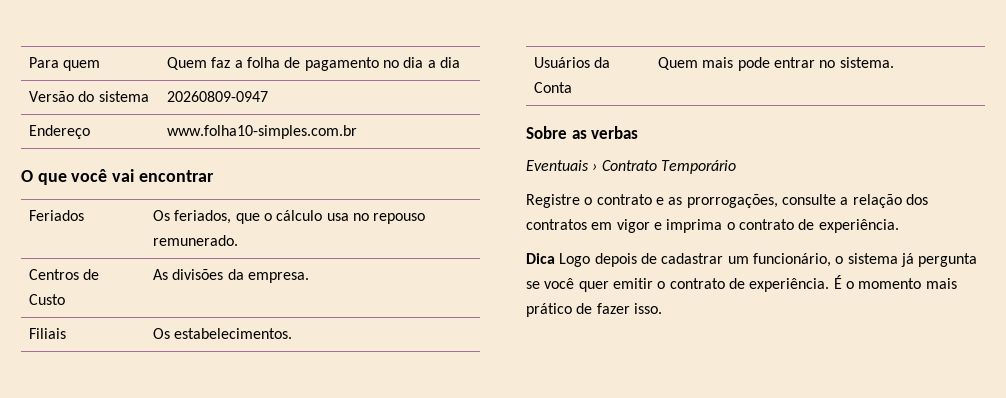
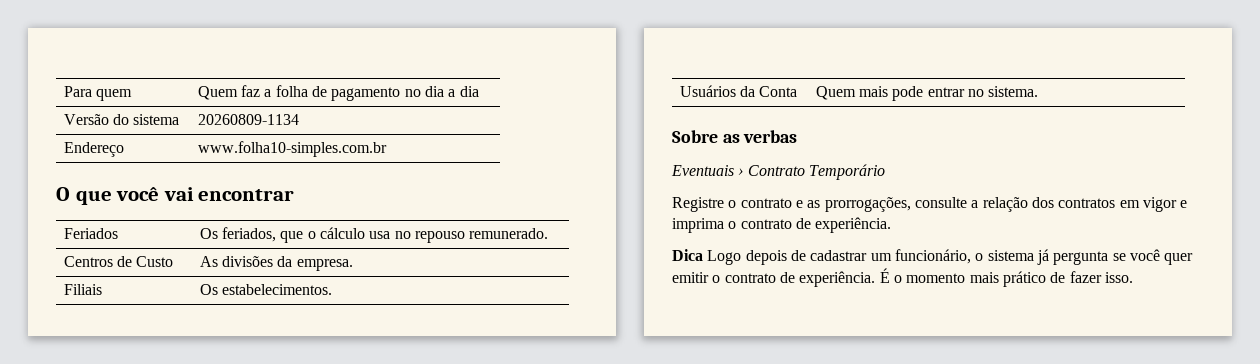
- Versão do sistema | 20260809-0947
+ Versão do sistema | 20260809-1134

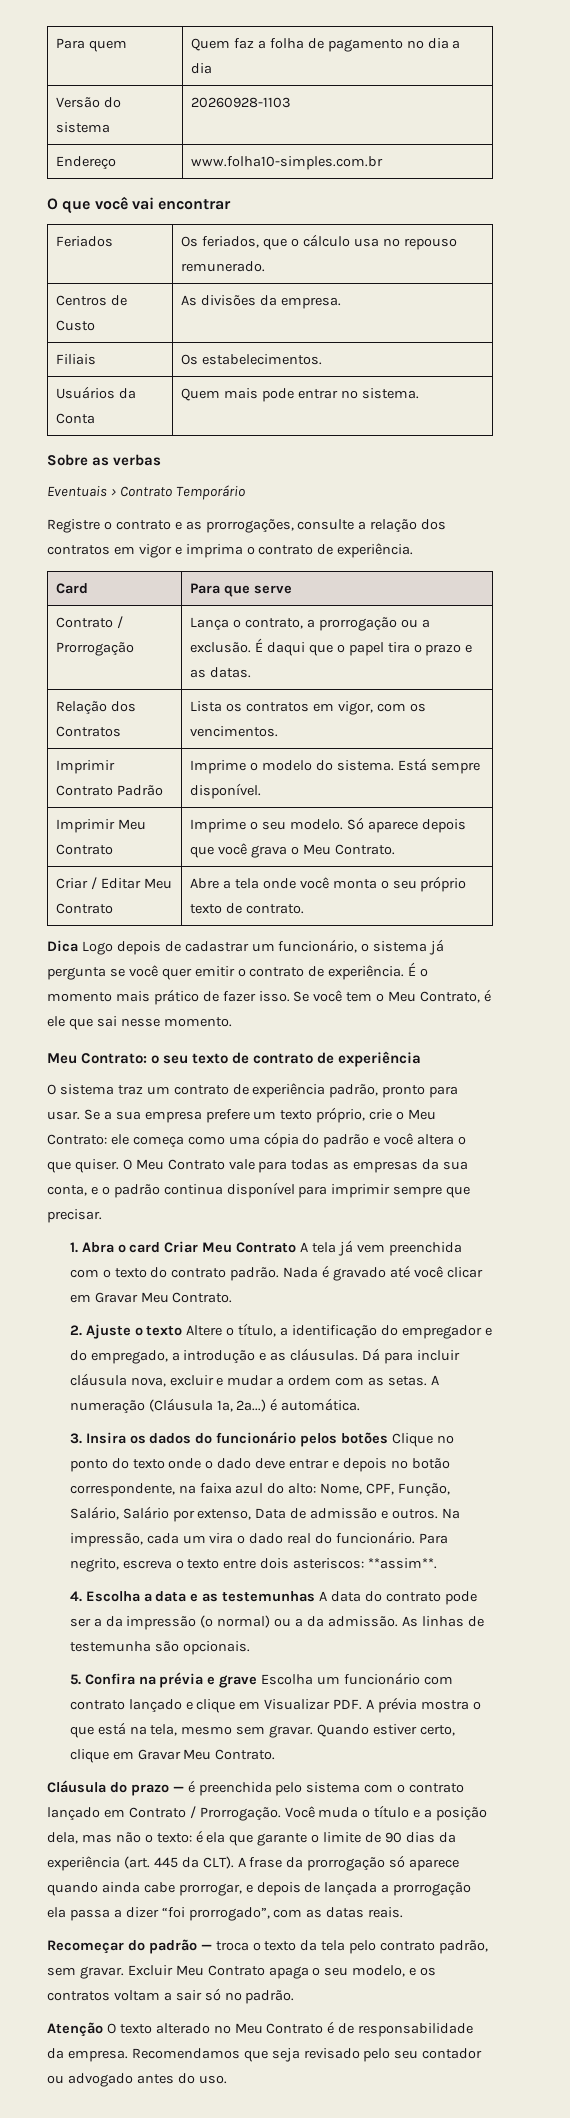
- Versão do sistema | 20260809-1134
+ Versão do sistema | 20260928-1103
+ Card | Para que serve
+ Contrato / Prorrogação | Lança o contrato, a prorrogação ou a exclusão. É daqui que o papel tira o prazo e as datas.
+ Relação dos Contratos | Lista os contratos em vigor, com os vencimentos.
+ Imprimir Contrato Padrão | Imprime o modelo do sistema. Está sempre disponível.
+ Imprimir Meu Contrato | Imprime o seu modelo. Só aparece depois que você grava o Meu Contrato.
+ Criar / Editar Meu Contrato | Abre a tela onde você monta o seu próprio texto de contrato.
+ Se você tem o Meu Contrato, é ele que sai nesse momento.
+ Meu Contrato: o seu texto de contrato de experiência
+ O sistema traz um contrato de experiência padrão, pronto para usar. Se a sua empresa prefere um texto próprio, crie o Meu Contrato: ele começa como uma cópia do padrão e você altera o que quiser. O Meu Contrato vale para todas as empresas da sua conta, e o padrão continua disponível para imprimir sempre que precisar.
+ 1. Abra o card Criar Meu Contrato A tela já vem preenchida com o texto do contrato padrão. Nada é gravado até você clicar em Gravar Meu Contrato.
+ 2. Ajuste o texto Altere o título, a identificação do empregador e do empregado, a introdução e as cláusulas. Dá para incluir cláusula nova, excluir e mudar a ordem com as setas. A numeração (Cláusula 1ª, 2ª...) é automática.
+ 3. Insira os dados do funcionário pelos botões Clique no ponto do texto onde o dado deve entrar e depois no botão correspondente, na faixa azul do alto: Nome, CPF, Função, Salário, Salário por extenso, Data de admissão e outros. Na impressão, cada um vira o dado real do funcionário. Para negrito, escreva o texto entre dois asteriscos: **assim**.
+ 4. Escolha a data e as testemunhas A data do contrato pode ser a da impressão (o normal) ou a da admissão. As linhas de testemunha são opcionais.
+ 5. Confira na prévia e grave Escolha um funcionário com contrato lançado e clique em Visualizar PDF. A prévia mostra o que está na tela, mesmo sem gravar. Quando estiver certo, clique em Gravar Meu Contrato.
+ Cláusula do prazo — é preenchida pelo sistema com o contrato lançado em Contrato / Prorrogação. Você muda o título e a posição dela, mas não o texto: é ela que garante o limite de 90 dias da experiência (art. 445 da CLT). A frase da prorrogação só aparece quando ainda cabe prorrogar, e depois de lançada a prorrogação ela passa a dizer “foi prorrogado”, com as datas reais.
+ Recomeçar do padrão — troca o texto da tela pelo contrato padrão, sem gravar. Excluir Meu Contrato apaga o seu modelo, e os contratos voltam a sair só no padrão.
+ Atenção O texto alterado no Meu Contrato é de responsabilidade da empresa. Recomendamos que seja revisado pelo seu contador ou advogado antes do uso.

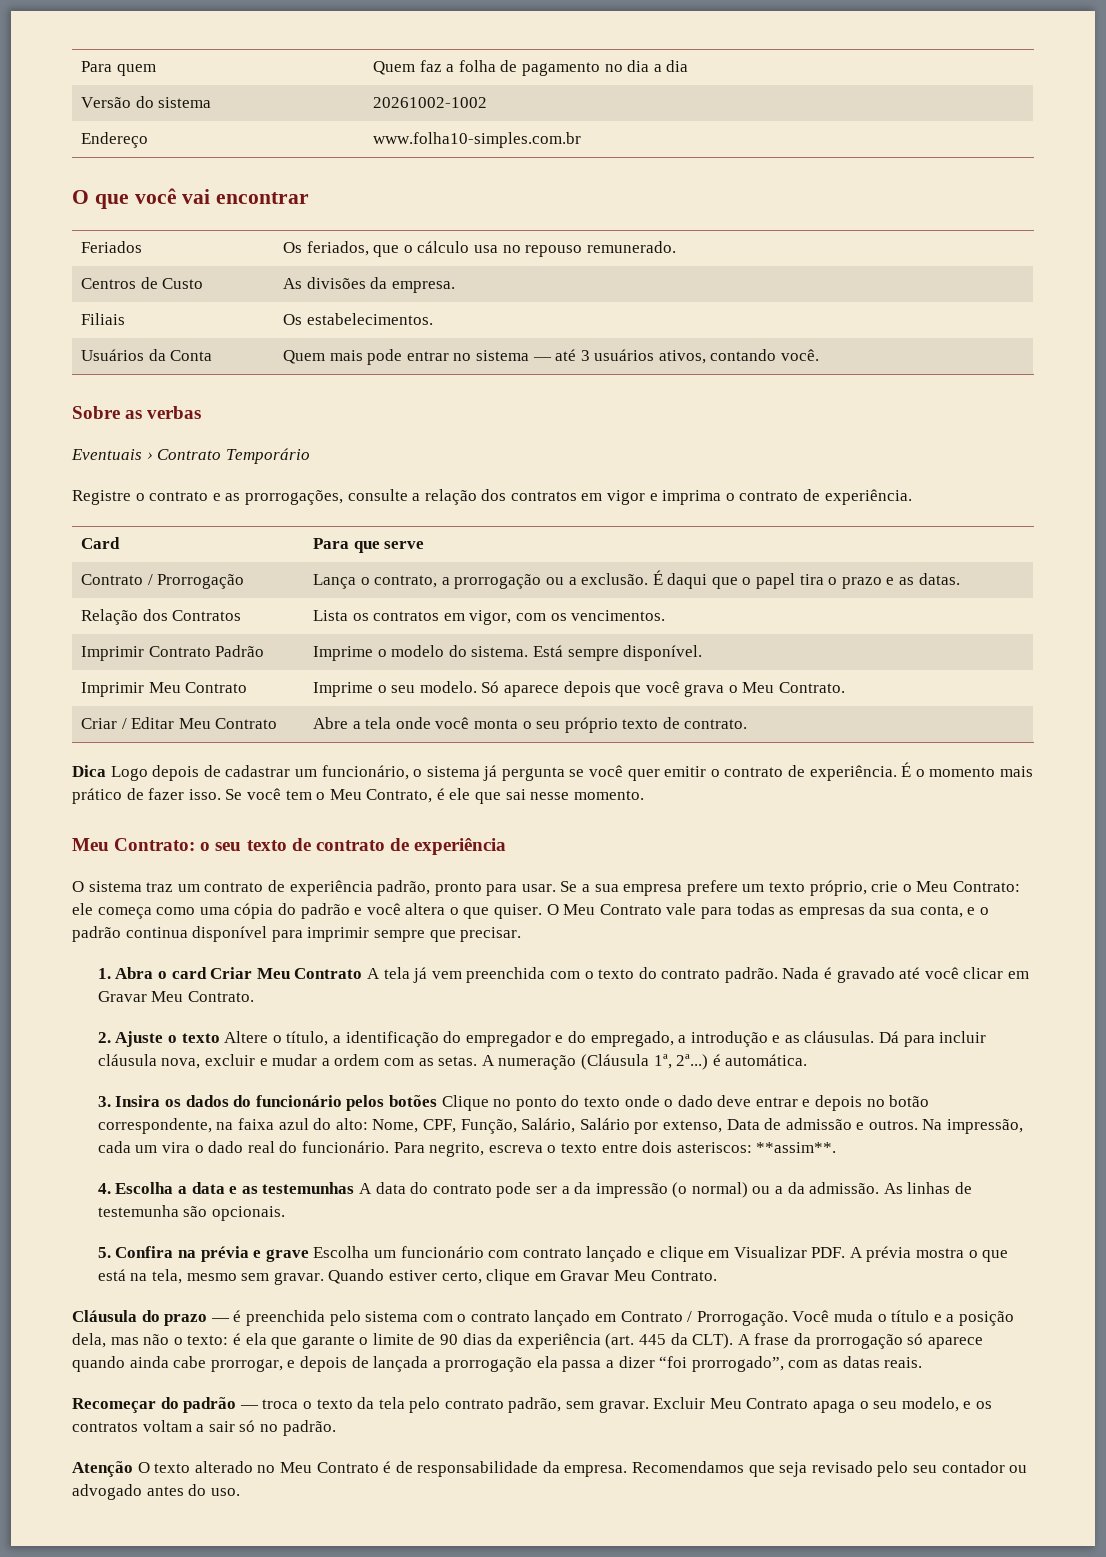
- Versão do sistema | 20260928-1103
+ Versão do sistema | 20261002-1002
- Usuários da Conta | Quem mais pode entrar no sistema.
+ Usuários da Conta | Quem mais pode entrar no sistema — até 3 usuários ativos, contando você.

